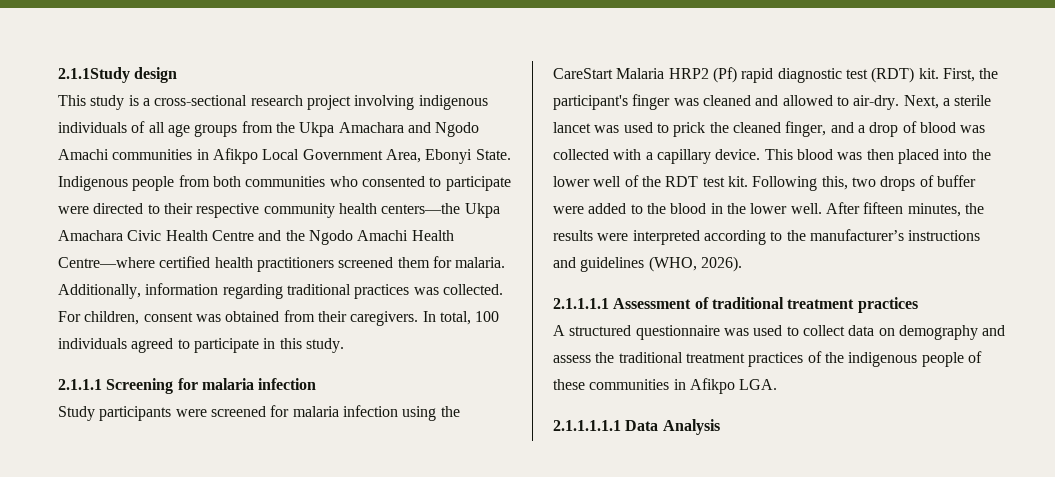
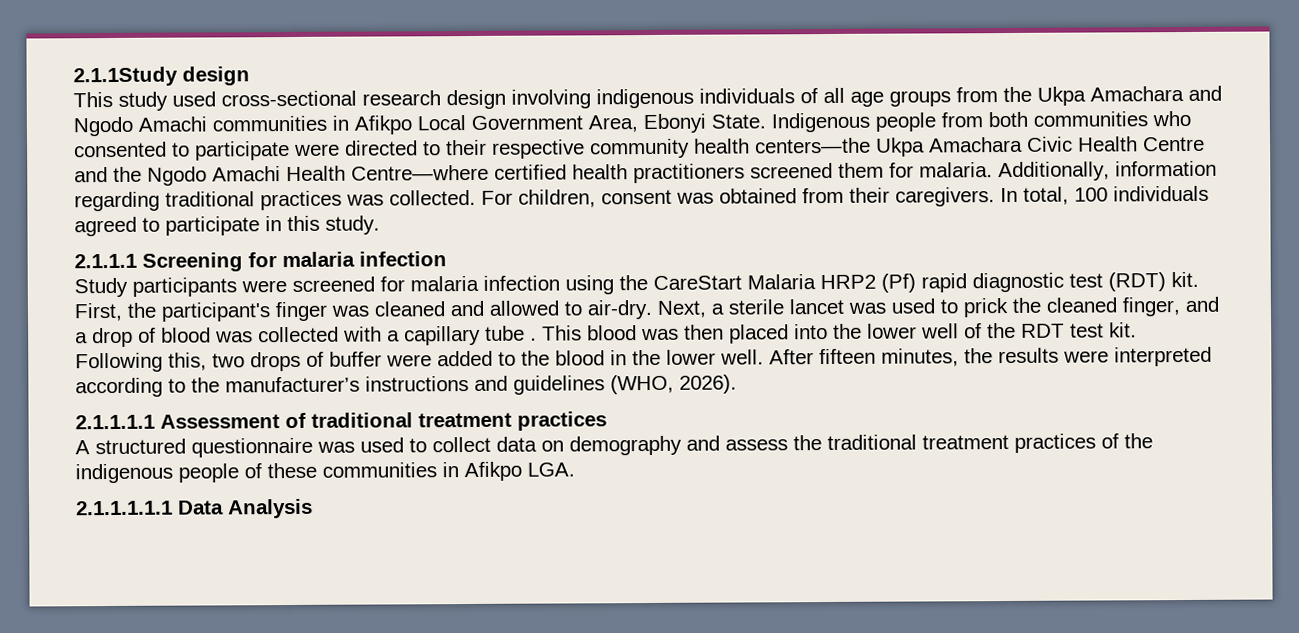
- This study is a cross-sectional research project involving indigenous individuals of all age groups from the Ukpa Amachara and Ngodo Amachi communities in Afikpo Local Government Area, Ebonyi State.
+ This study used cross-sectional research design involving indigenous individuals of all age groups from the Ukpa Amachara and Ngodo Amachi communities in Afikpo Local Government Area, Ebonyi State.
- Next, a sterile lancet was used to prick the cleaned finger, and a drop of blood was collected with a capillary device.
+ Next, a sterile lancet was used to prick the cleaned finger, and a drop of blood was collected with a capillary tube .

